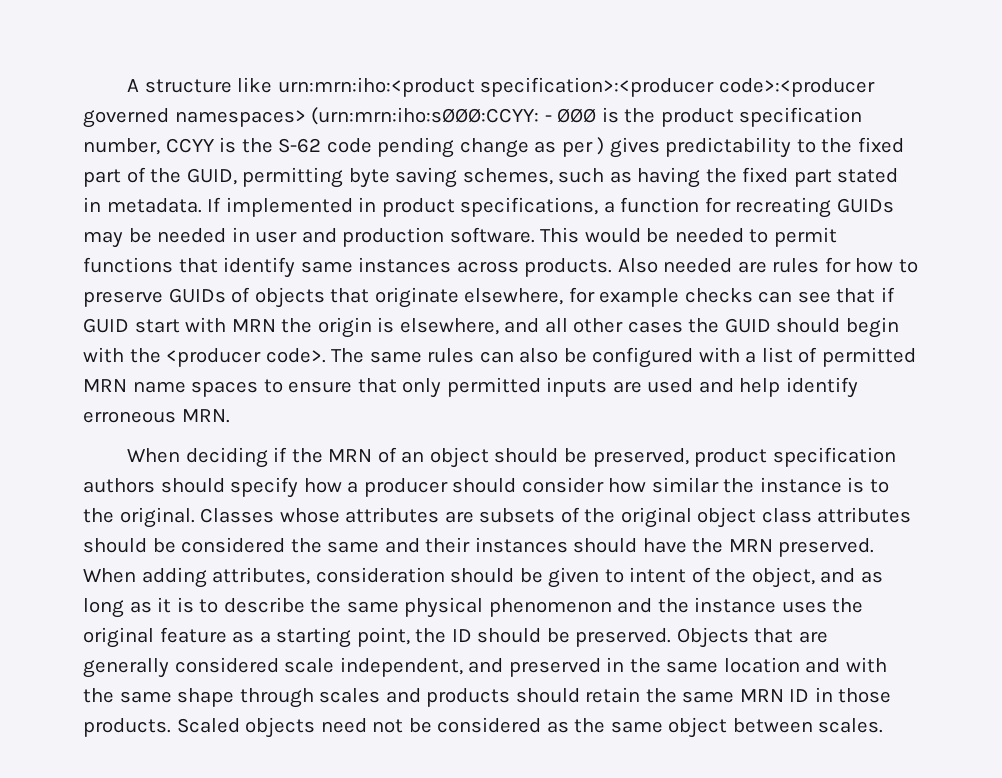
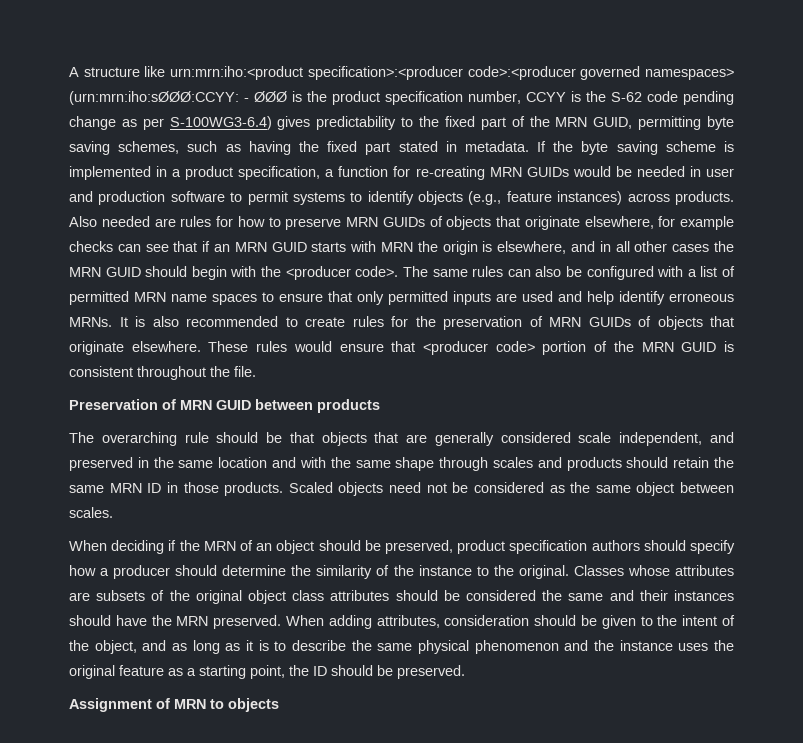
- A structure like urn:mrn:iho:<product specification>:<producer code>:<producer governed namespaces> (urn:mrn:iho:sØØØ:CCYY: - ØØØ is the product specification number, CCYY is the S-62 code pending change as per ) gives predictability to the fixed part of the GUID, permitting byte saving schemes, such as having the fixed part stated in metadata.
+ A structure like urn:mrn:iho:<product specification>:<producer code>:<producer governed namespaces> (urn:mrn:iho:sØØØ:CCYY: - ØØØ is the product specification number, CCYY is the S-62 code pending change as per S-100WG3-6.4) gives predictability to the fixed part of the MRN GUID, permitting byte saving schemes, such as having the fixed part stated in metadata.
- If implemented in product specifications, a function for recreating GUIDs may be needed in user and production software. This would be needed to permit functions that identify same instances across products.
+ If the byte saving scheme is implemented in a product specification, a function for re-creating MRN GUIDs would be needed in user and production software to permit systems to identify objects (e.g., feature instances) across products.
- Also needed are rules for how to preserve GUIDs of objects that originate elsewhere, for example checks can see that if GUID start with MRN the origin is elsewhere, and all other cases the GUID should begin with the <producer code>.
+ Also needed are rules for how to preserve MRN GUIDs of objects that originate elsewhere, for example checks can see that if an MRN GUID starts with MRN the origin is elsewhere, and in all other cases the MRN GUID should begin with the <producer code>.
- The same rules can also be configured with a list of permitted MRN name spaces to ensure that only permitted inputs are used and help identify erroneous MRN.
- When deciding if the MRN of an object should be preserved, product specification authors should specify how a producer should consider how similar the instance is to the original. Classes whose attributes are subsets of the original object class attributes should be considered the same and their instances should have the MRN preserved. When adding attributes, consideration should be given to intent of the object, and as long as it is to describe the same physical phenomenon and the instance uses the original feature as a starting point, the ID should be preserved. Objects that are generally considered scale independent, and preserved in the same location and with the same shape through scales and products should retain the same MRN ID in those products.
+ The same rules can also be configured with a list of permitted MRN name spaces to ensure that only permitted inputs are used and help identify erroneous MRNs. It is also recommended to create rules for the preservation of MRN GUIDs of objects that originate elsewhere. These rules would ensure that <producer code> portion of the MRN GUID is consistent throughout the file.
+ Preservation of MRN GUID between products
+ The overarching rule should be that objects that are generally considered scale independent, and preserved in the same location and with the same shape through scales and products should retain the same MRN ID in those products.
+ When deciding if the MRN of an object should be preserved, product specification authors should specify how a producer should determine the similarity of the instance to the original. Classes whose attributes are subsets of the original object class attributes should be considered the same and their instances should have the MRN preserved. When adding attributes, consideration should be given to the intent of the object, and as long as it is to describe the same physical phenomenon and the instance uses the original feature as a starting point, the ID should be preserved.
+ Assignment of MRN to objects

